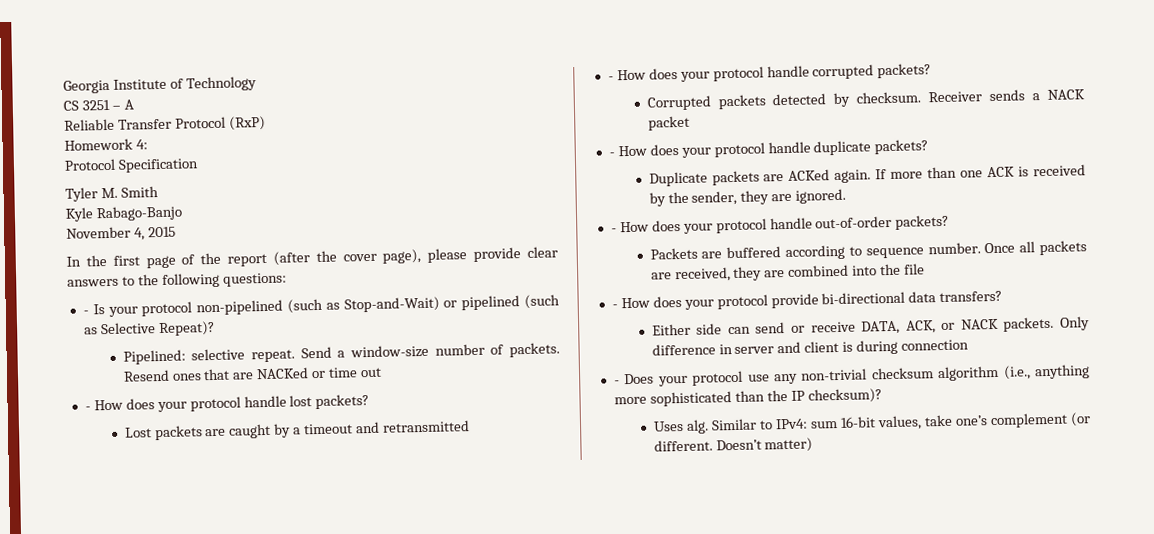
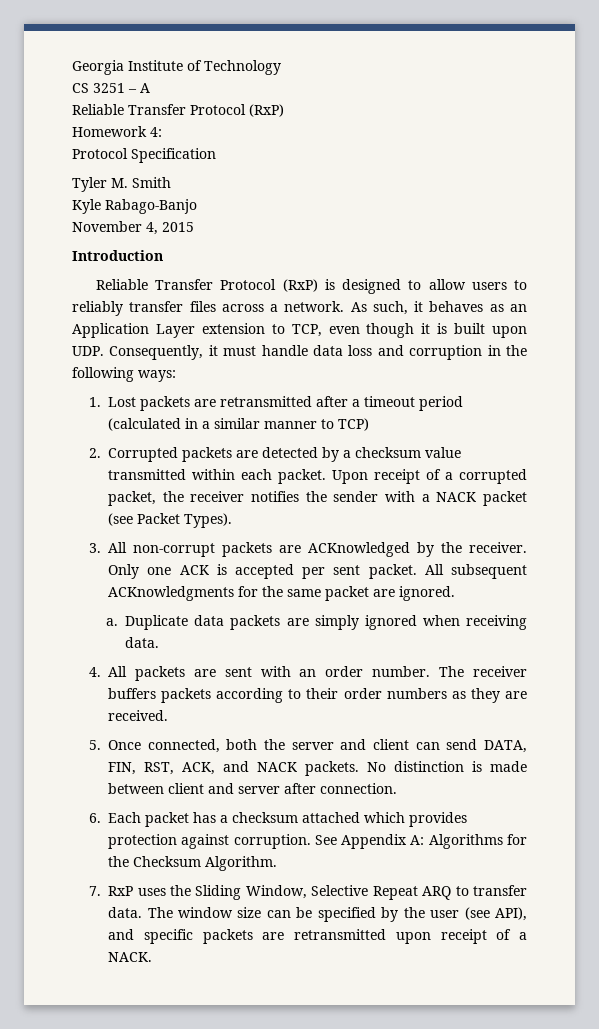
- In the first page of the report (after the cover page), please provide clear answers to the following questions:
- - Is your protocol non-pipelined (such as Stop-and-Wait) or pipelined (such as Selective Repeat)?
- Pipelined: selective repeat. Send a window-size number of packets. Resend ones that are NACKed or time out
- - How does your protocol handle lost packets?
- Lost packets are caught by a timeout and retransmitted
- - How does your protocol handle corrupted packets?
- Corrupted packets detected by checksum. Receiver sends a NACK packet
- - How does your protocol handle duplicate packets?
- Duplicate packets are ACKed again. If more than one ACK is received by the sender, they are ignored.
- - How does your protocol handle out-of-order packets?
- Packets are buffered according to sequence number. Once all packets are received, they are combined into the file
- - How does your protocol provide bi-directional data transfers?
- Either side can send or receive DATA, ACK, or NACK packets. Only difference in server and client is during connection
- - Does your protocol use any non-trivial checksum algorithm (i.e., anything more sophisticated than the IP checksum)?
- Uses alg. Similar to IPv4: sum 16-bit values, take one’s complement (or different. Doesn’t matter)
+ Introduction
+ Reliable Transfer Protocol (RxP) is designed to allow users to reliably transfer files across a network. As such, it behaves as an Application Layer extension to TCP, even though it is built upon UDP. Consequently, it must handle data loss and corruption in the following ways:
+ 1. Lost packets are retransmitted after a timeout period (calculated in a similar manner to TCP)
+ 2. Corrupted packets are detected by a checksum value transmitted within each packet. Upon receipt of a corrupted packet, the receiver notifies the sender with a NACK packet (see Packet Types).
+ 3. All non-corrupt packets are ACKnowledged by the receiver. Only one ACK is accepted per sent packet. All subsequent ACKnowledgments for the same packet are ignored.
+ a. Duplicate data packets are simply ignored when receiving data.
+ 4. All packets are sent with an order number. The receiver buffers packets according to their order numbers as they are received.
+ 5. Once connected, both the server and client can send DATA, FIN, RST, ACK, and NACK packets. No distinction is made between client and server after connection.
+ 6. Each packet has a checksum attached which provides protection against corruption. See Appendix A: Algorithms for the Checksum Algorithm.
+ 7. RxP uses the Sliding Window, Selective Repeat ARQ to transfer data. The window size can be specified by the user (see API), and specific packets are retransmitted upon receipt of a NACK.

